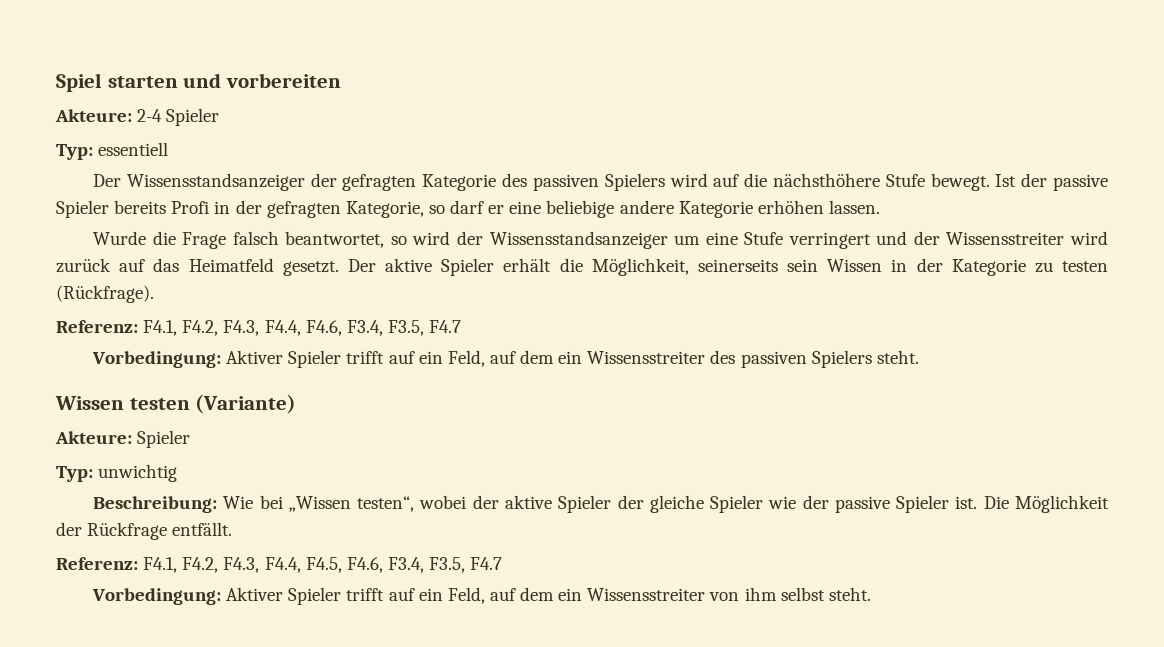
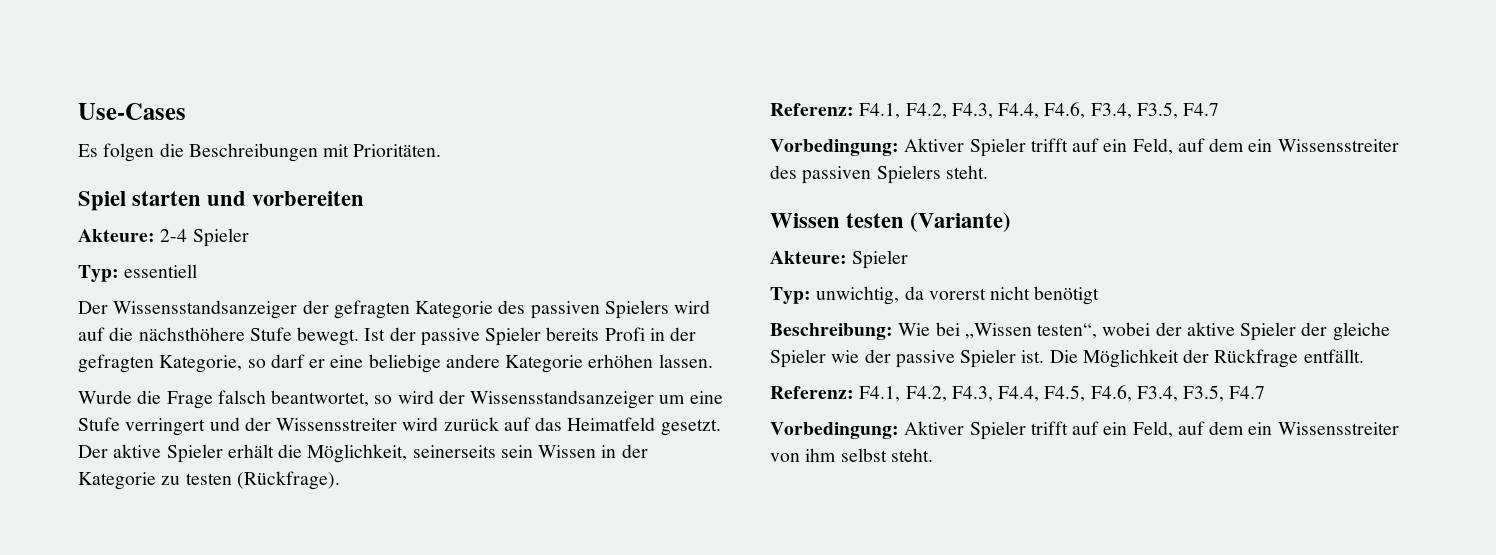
+ Use-Cases
+ Es folgen die Beschreibungen mit Prioritäten.
- Typ: unwichtig
+ Typ: unwichtig, da vorerst nicht benötigt

